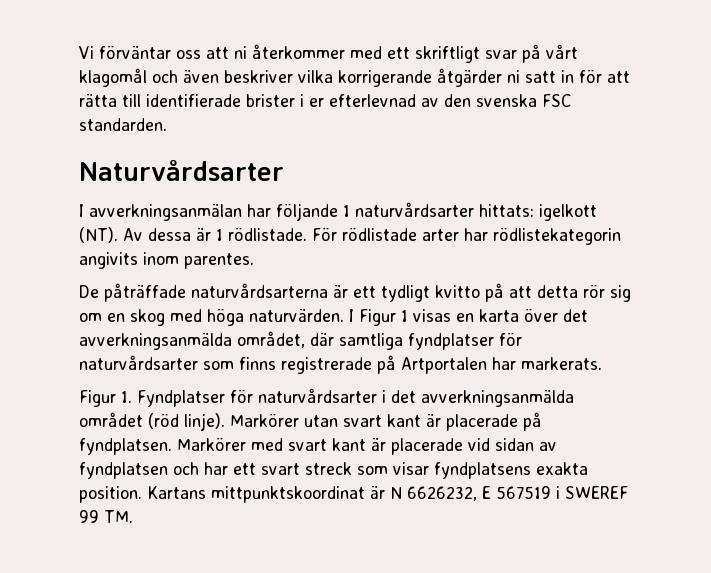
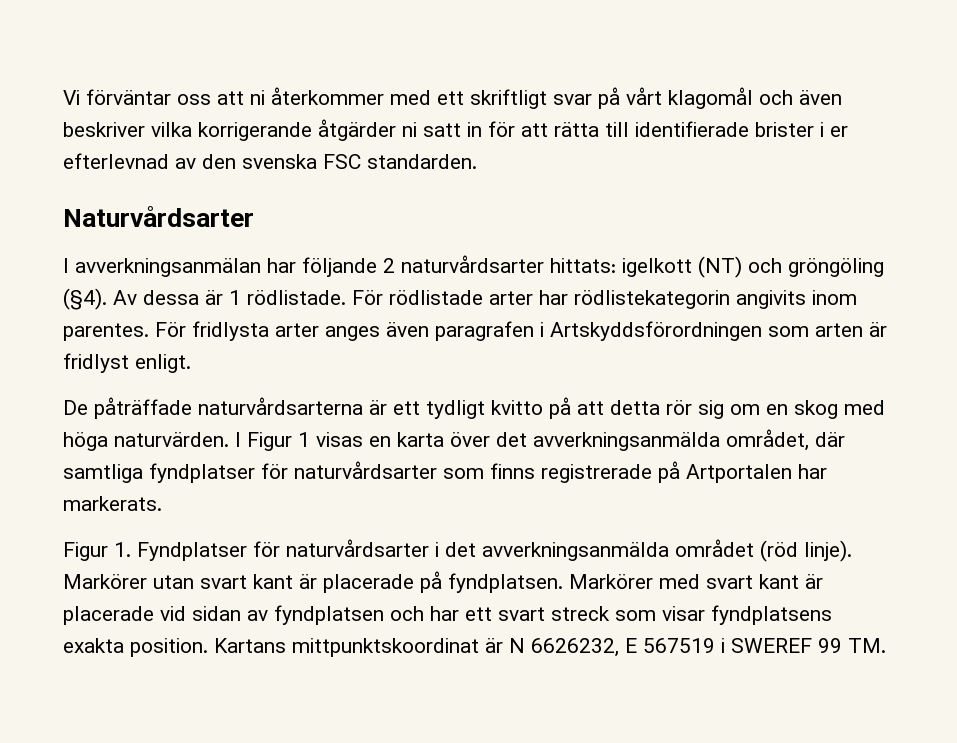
- I avverkningsanmälan har följande 1 naturvårdsarter hittats: igelkott (NT). Av dessa är 1 rödlistade.
+ I avverkningsanmälan har följande 2 naturvårdsarter hittats: igelkott (NT) och gröngöling (§4). Av dessa är 1 rödlistade.
+ För fridlysta arter anges även paragrafen i Artskyddsförordningen som arten är fridlyst enligt.

